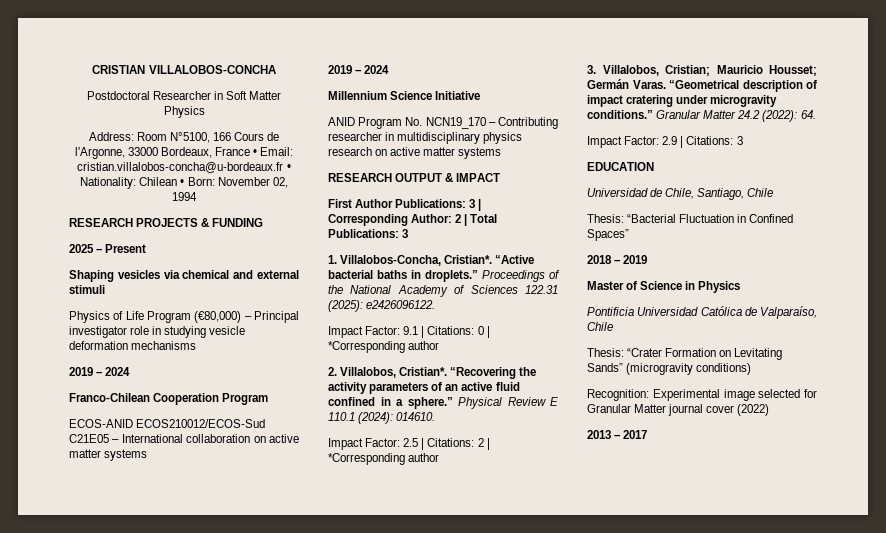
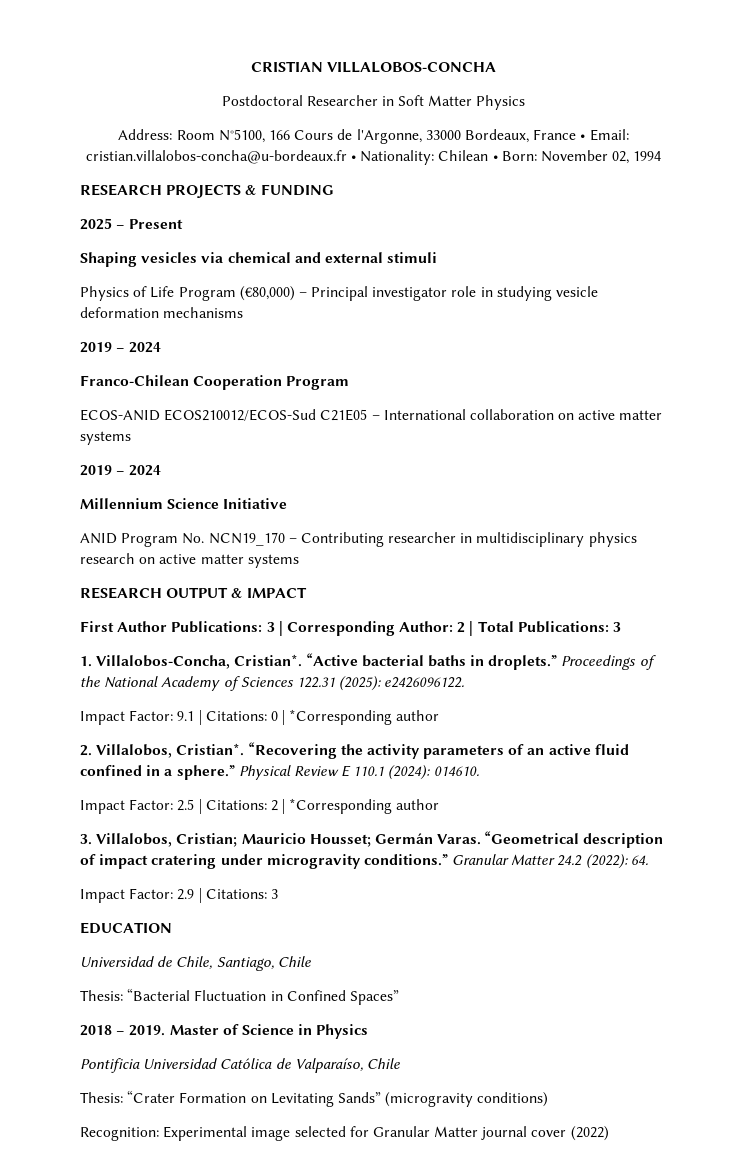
- 2018 – 2019
- Master of Science in Physics
+ 2018 – 2019. Master of Science in Physics
- 2013 – 2017

